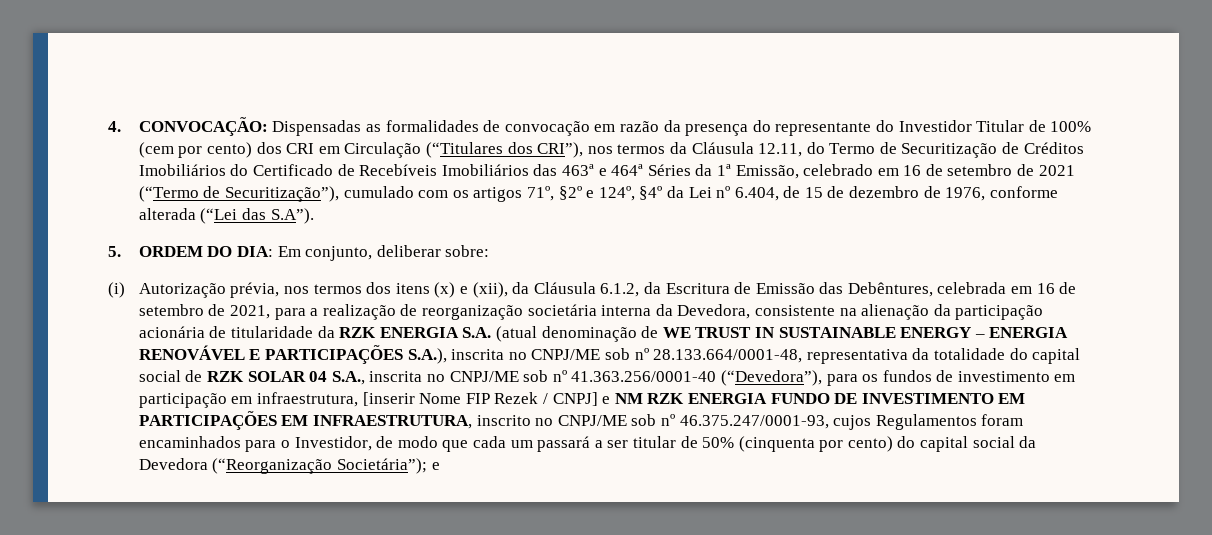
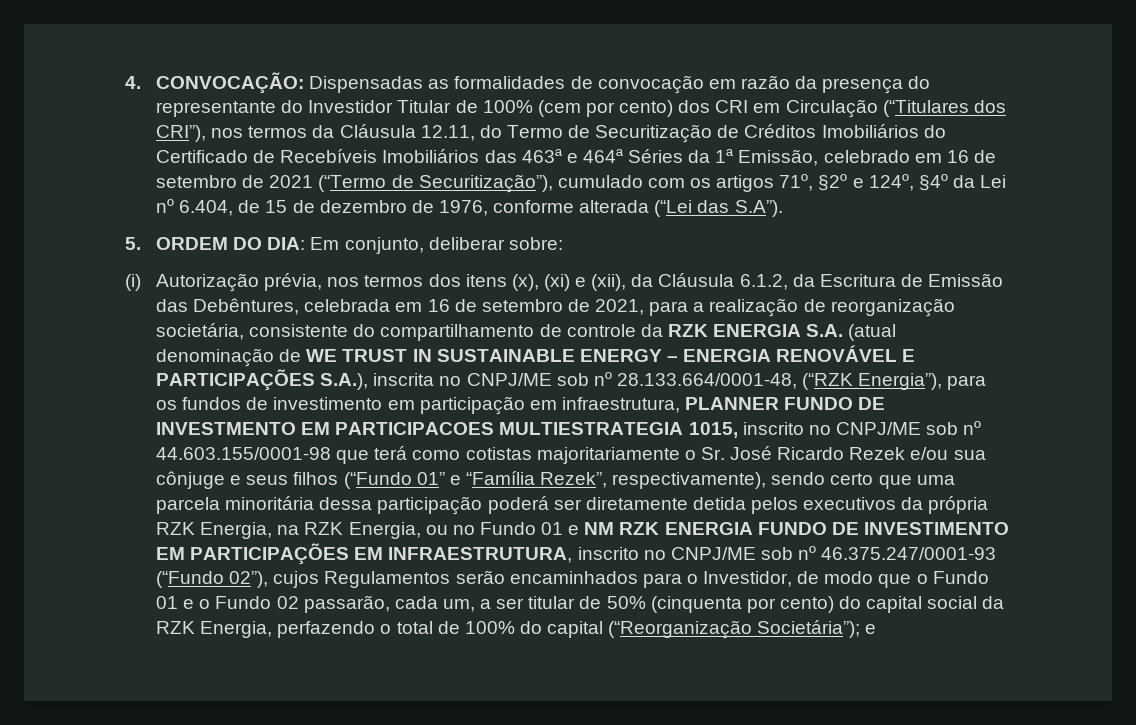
- (i) Autorização prévia, nos termos dos itens (x) e (xii), da Cláusula 6.1.2, da Escritura de Emissão das Debêntures, celebrada em 16 de setembro de 2021, para a realização de reorganização societária interna da Devedora, consistente na alienação da participação acionária de titularidade da RZK ENERGIA S.A. (atual denominação de WE TRUST IN SUSTAINABLE ENERGY – ENERGIA RENOVÁVEL E PARTICIPAÇÕES S.A.), inscrita no CNPJ/ME sob nº 28.133.664/0001-48, representativa da totalidade do capital social de RZK SOLAR 04 S.A., inscrita no CNPJ/ME sob nº 41.363.256/0001-40 (“Devedora”), para os fundos de investimento em participação em infraestrutura, [inserir Nome FIP Rezek / CNPJ] e NM RZK ENERGIA FUNDO DE INVESTIMENTO EM PARTICIPAÇÕES EM INFRAESTRUTURA, inscrito no CNPJ/ME sob nº 46.375.247/0001-93, cujos Regulamentos foram encaminhados para o Investidor, de modo que cada um passará a ser titular de 50% (cinquenta por cento) do capital social da Devedora (“Reorganização Societária”);
+ (i) Autorização prévia, nos termos dos itens (x), (xi) e (xii), da Cláusula 6.1.2, da Escritura de Emissão das Debêntures, celebrada em 16 de setembro de 2021, para a realização de reorganização societária, consistente do compartilhamento de controle da RZK ENERGIA S.A. (atual denominação de WE TRUST IN SUSTAINABLE ENERGY – ENERGIA RENOVÁVEL E PARTICIPAÇÕES S.A.), inscrita no CNPJ/ME sob nº 28.133.664/0001-48, (“RZK Energia”), para os fundos de investimento em participação em infraestrutura, PLANNER FUNDO DE INVESTMENTO EM PARTICIPACOES MULTIESTRATEGIA 1015, inscrito no CNPJ/ME sob nº 44.603.155/0001-98 que terá como cotistas majoritariamente o Sr. José Ricardo Rezek e/ou sua cônjuge e seus filhos (“Fundo 01” e “Família Rezek”, respectivamente), sendo certo que uma parcela minoritária dessa participação poderá ser diretamente detida pelos executivos da própria RZK Energia, na RZK Energia, ou no Fundo 01 e NM RZK ENERGIA FUNDO DE INVESTIMENTO EM PARTICIPAÇÕES EM INFRAESTRUTURA, inscrito no CNPJ/ME sob nº 46.375.247/0001-93 (“Fundo 02”), cujos Regulamentos serão encaminhados para o Investidor, de modo que o Fundo 01 e o Fundo 02 passarão, cada um, a ser titular de 50% (cinquenta por cento) do capital social da RZK Energia, perfazendo o total de 100% do capital (“Reorganização Societária”);

